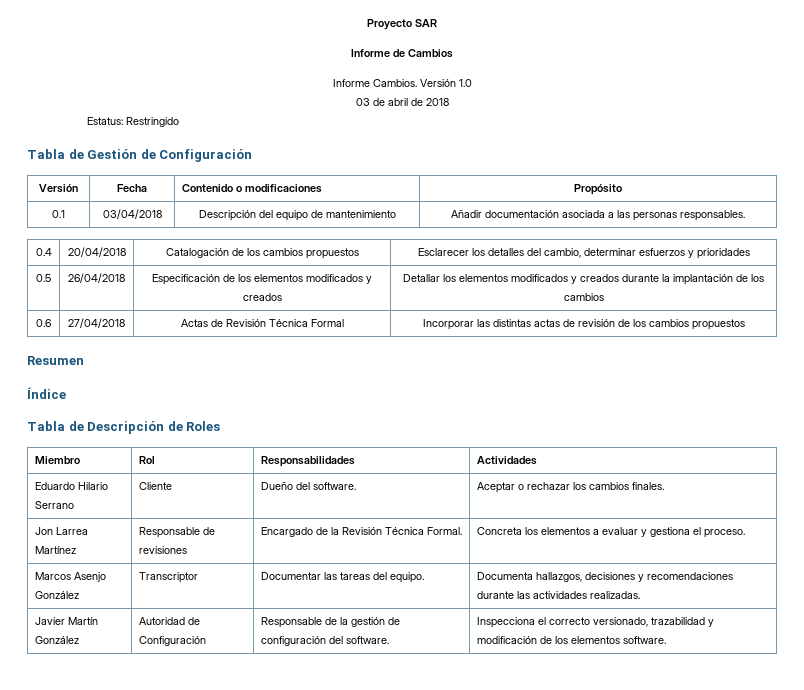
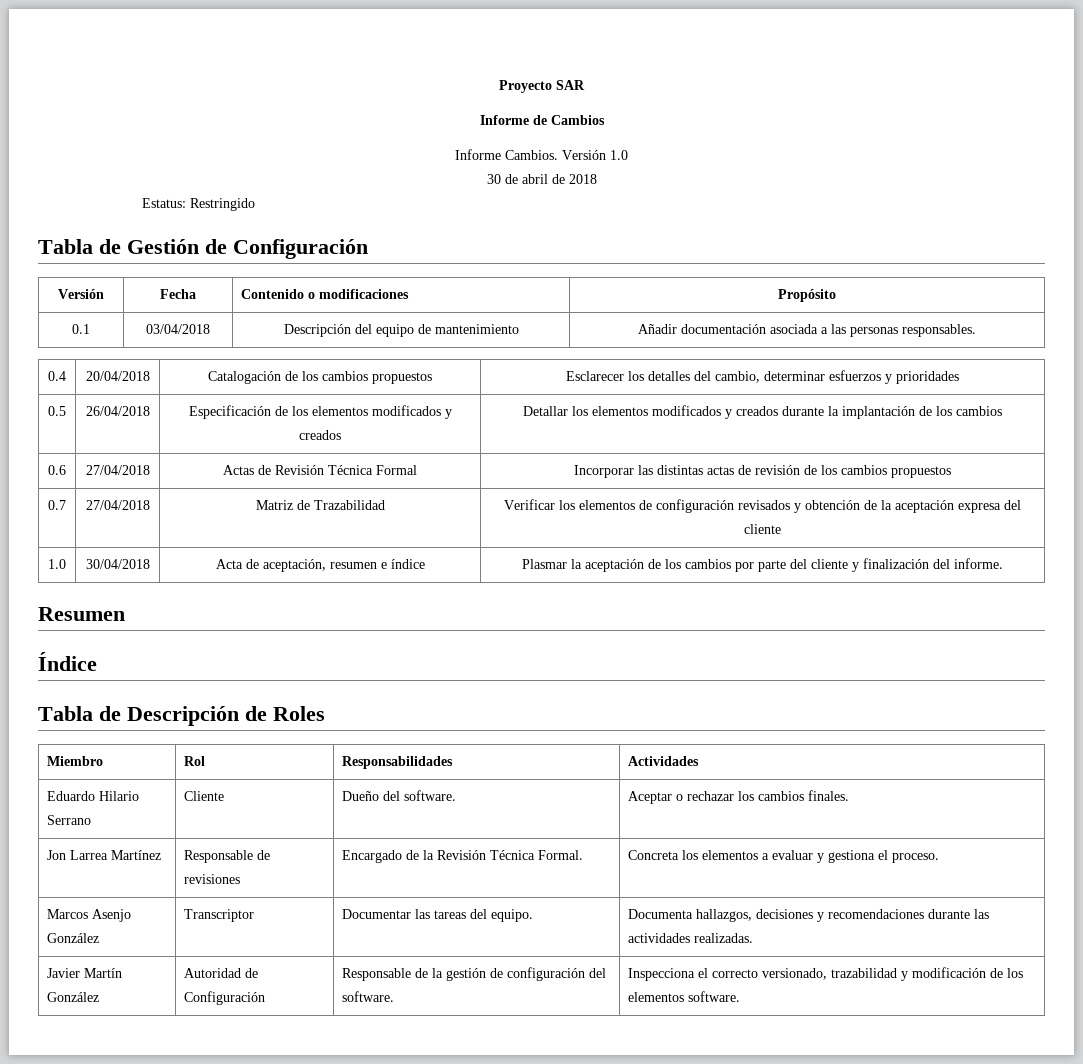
- 03 de abril de 2018
+ 30 de abril de 2018
+ 0.7 | 27/04/2018 | Matriz de Trazabilidad | Verificar los elementos de configuración revisados y obtención de la aceptación expresa del cliente
+ 1.0 | 30/04/2018 | Acta de aceptación, resumen e índice | Plasmar la aceptación de los cambios por parte del cliente y finalización del informe.

